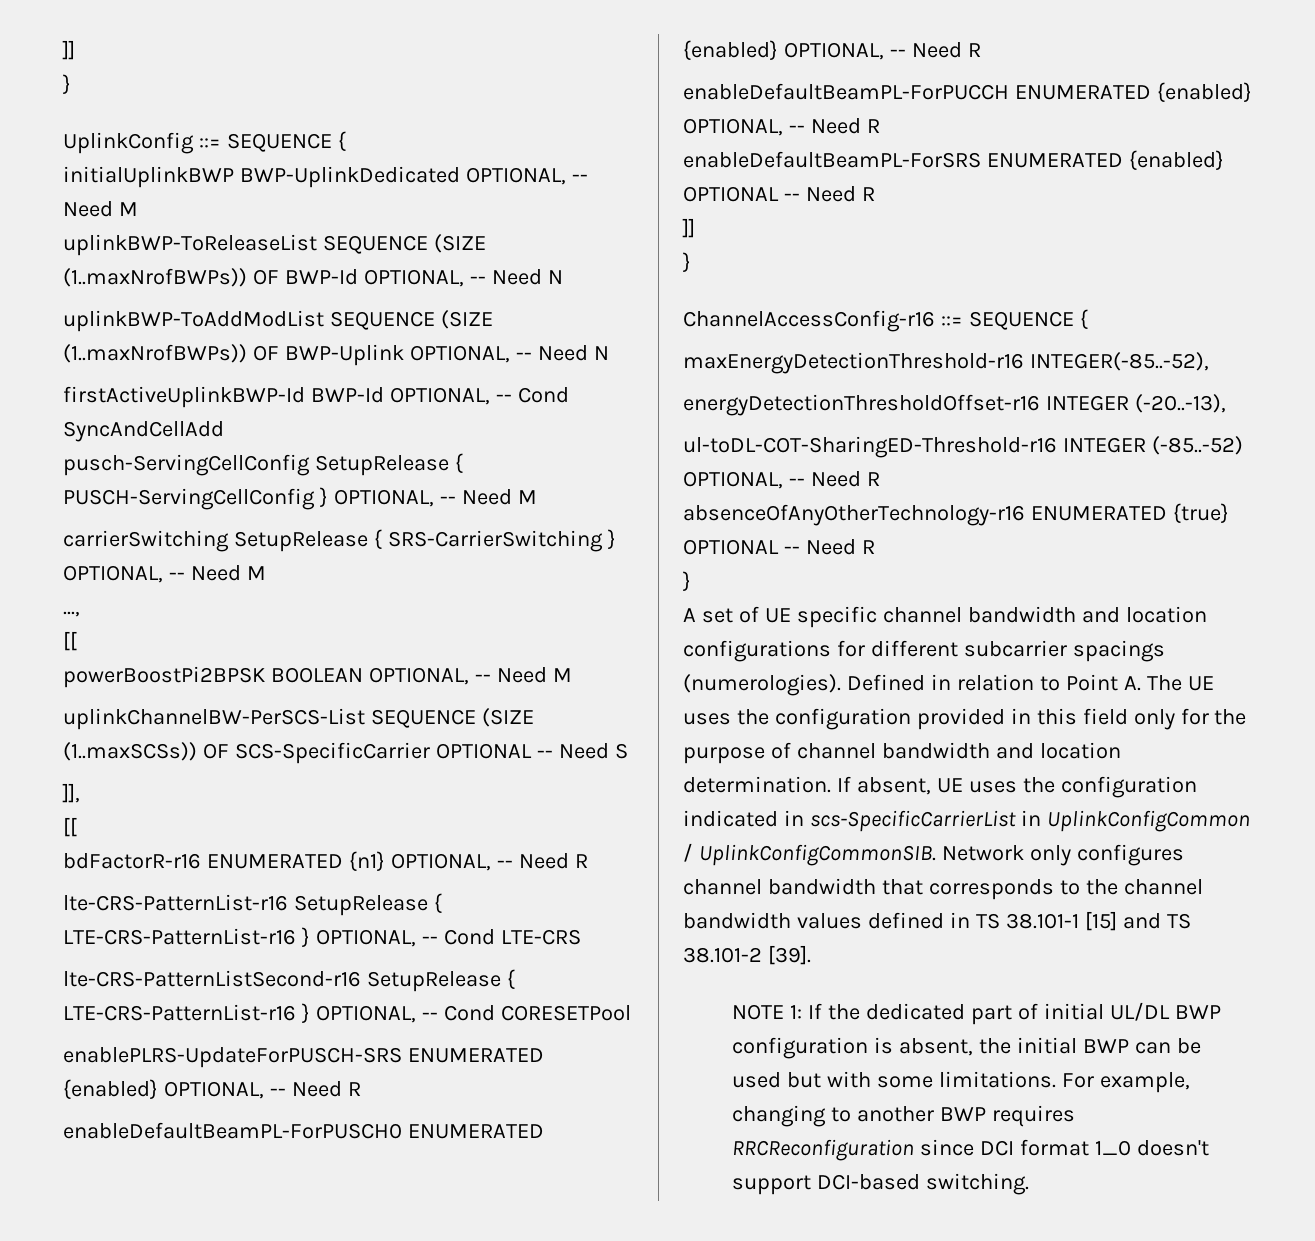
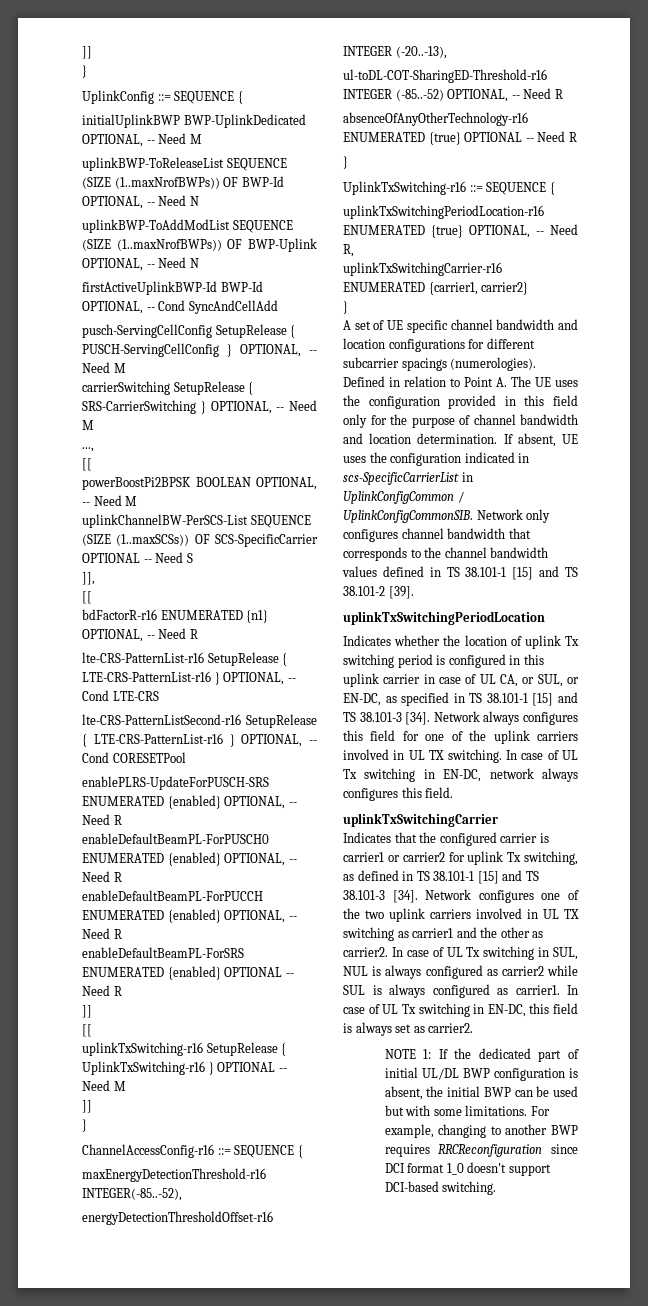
  enableDefaultBeamPL-ForSRS ENUMERATED {enabled} OPTIONAL -- Need R
+ ]]
+ [[
+ uplinkTxSwitching-r16 SetupRelease { UplinkTxSwitching-r16 } OPTIONAL -- Need M
+ UplinkTxSwitching-r16 ::= SEQUENCE {
+ uplinkTxSwitchingPeriodLocation-r16 ENUMERATED {true} OPTIONAL, -- Need R,
+ uplinkTxSwitchingCarrier-r16 ENUMERATED {carrier1, carrier2}
+ }
+ uplinkTxSwitchingPeriodLocation
+ Indicates whether the location of uplink Tx switching period is configured in this uplink carrier in case of UL CA, or SUL, or EN-DC, as specified in TS 38.101-1 [15] and TS 38.101-3 [34]. Network always configures this field for one of the uplink carriers involved in UL TX switching. In case of UL Tx switching in EN-DC, network always configures this field.
+ uplinkTxSwitchingCarrier
+ Indicates that the configured carrier is carrier1 or carrier2 for uplink Tx switching, as defined in TS 38.101-1 [15] and TS 38.101-3 [34]. Network configures one of the two uplink carriers involved in UL TX switching as carrier1 and the other as carrier2. In case of UL Tx switching in SUL, NUL is always configured as carrier2 while SUL is always configured as carrier1. In case of UL Tx switching in EN-DC, this field is always set as carrier2.

